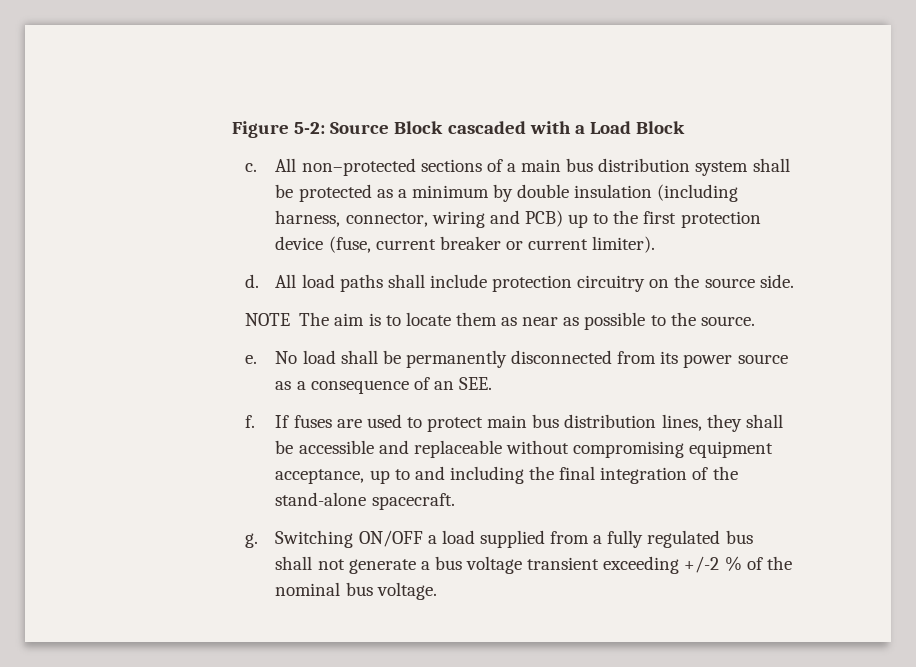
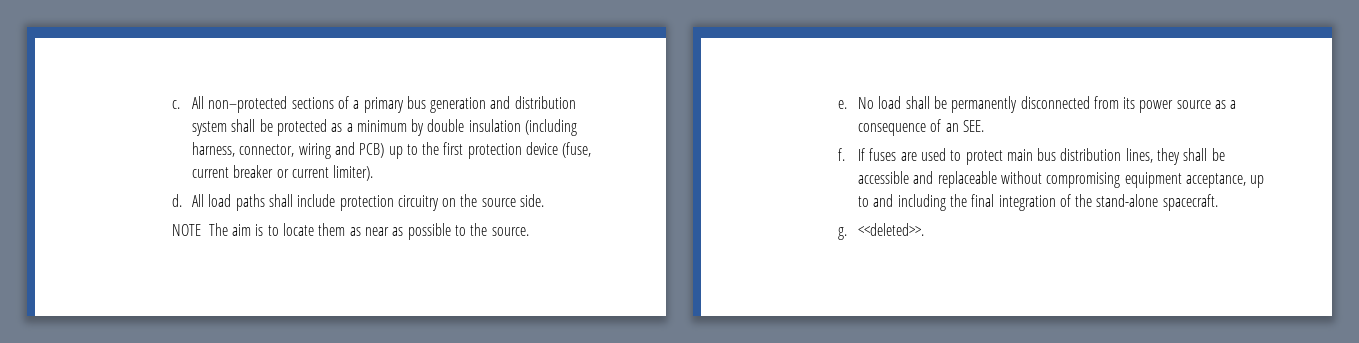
- Figure 5-2: Source Block cascaded with a Load Block
- All non–protected sections of a main bus distribution system shall be protected as a minimum by double insulation (including harness, connector, wiring and PCB) up to the first protection device (fuse, current breaker or current limiter).
+ All non–protected sections of a primary bus generation and distribution system shall be protected as a minimum by double insulation (including harness, connector, wiring and PCB) up to the first protection device (fuse, current breaker or current limiter).
- Switching ON/OFF a load supplied from a fully regulated bus shall not generate a bus voltage transient exceeding +/-2 % of the nominal bus voltage.
+ <<deleted>>.

